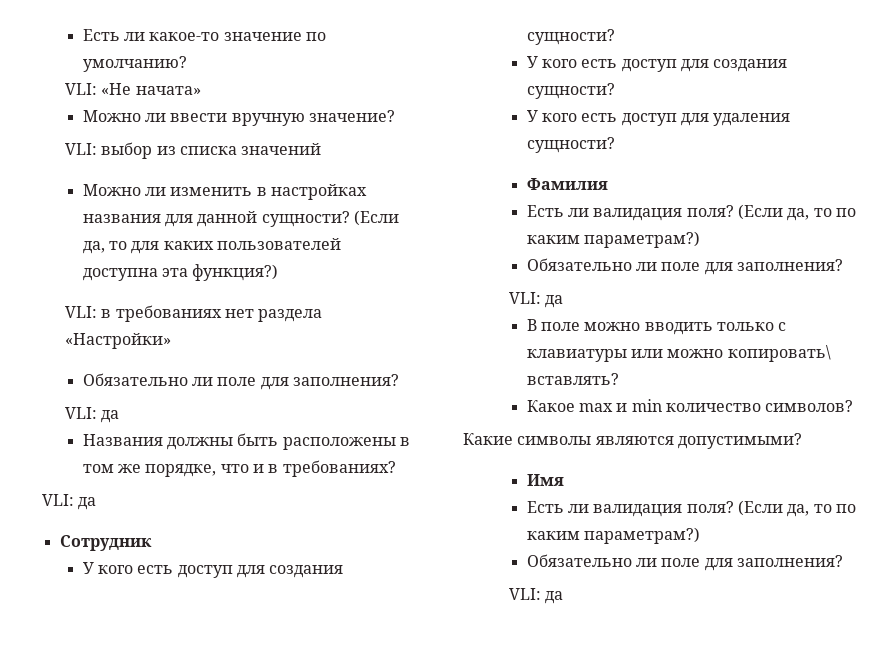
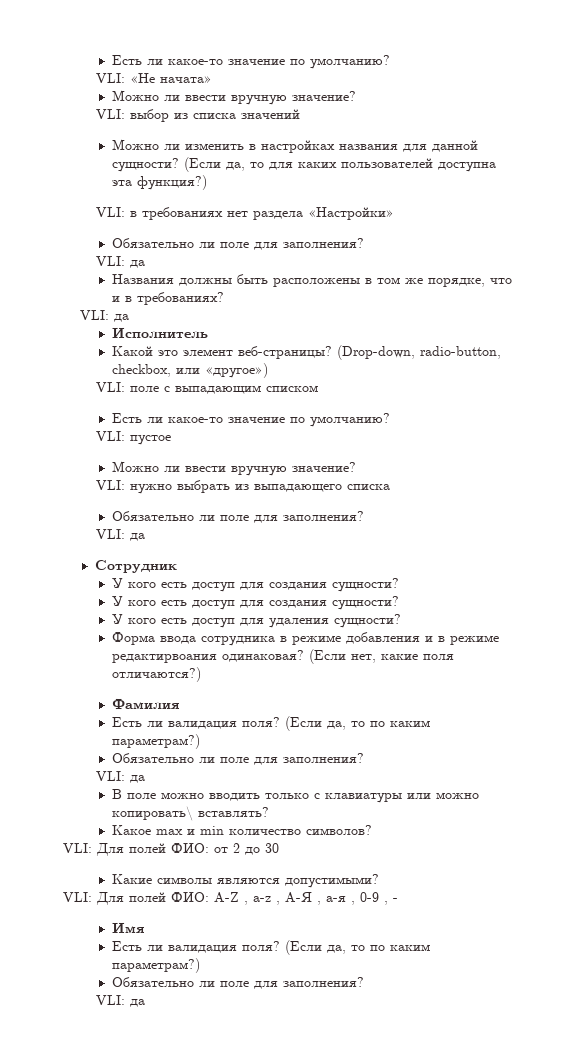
+ Исполнитель
+ Какой это элемент веб-страницы? (Drop-down, radio-button, сheckbox, или «другое»)
+ VLI: поле с выпадающим списком
+ Есть ли какое-то значение по умолчанию?
+ VLI: пустое
+ Можно ли ввести вручную значение?
+ VLI: нужно выбрать из выпадающего списка
+ Обязательно ли поле для заполнения?
+ VLI: да
+ Форма ввода сотрудника в режиме добавления и в режиме редактирвоания одинаковая? (Если нет, какие поля отличаются?)
+ VLI: Для полей ФИО: от 2 до 30
  Какие символы являются допустимыми?
+ VLI: Для полей ФИО: A-Z , a-z , А-Я , а-я , 0-9 , -

